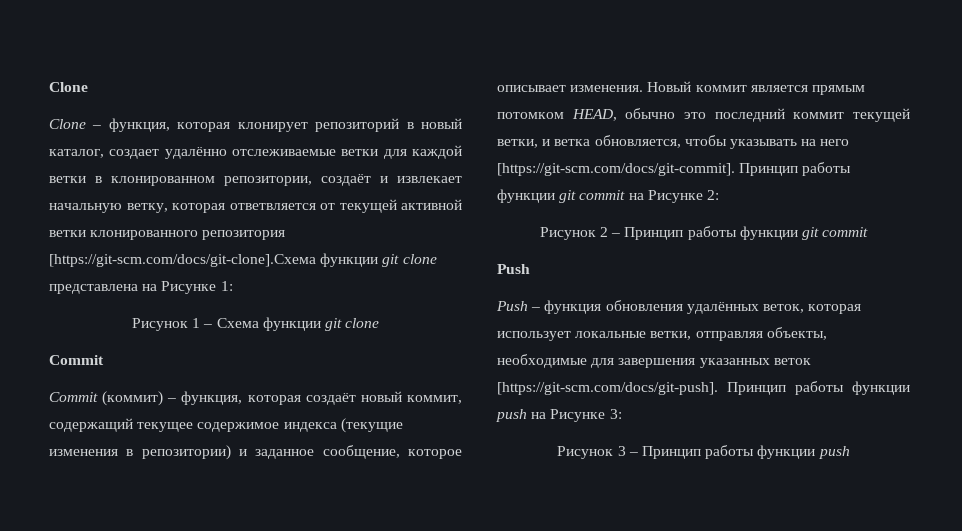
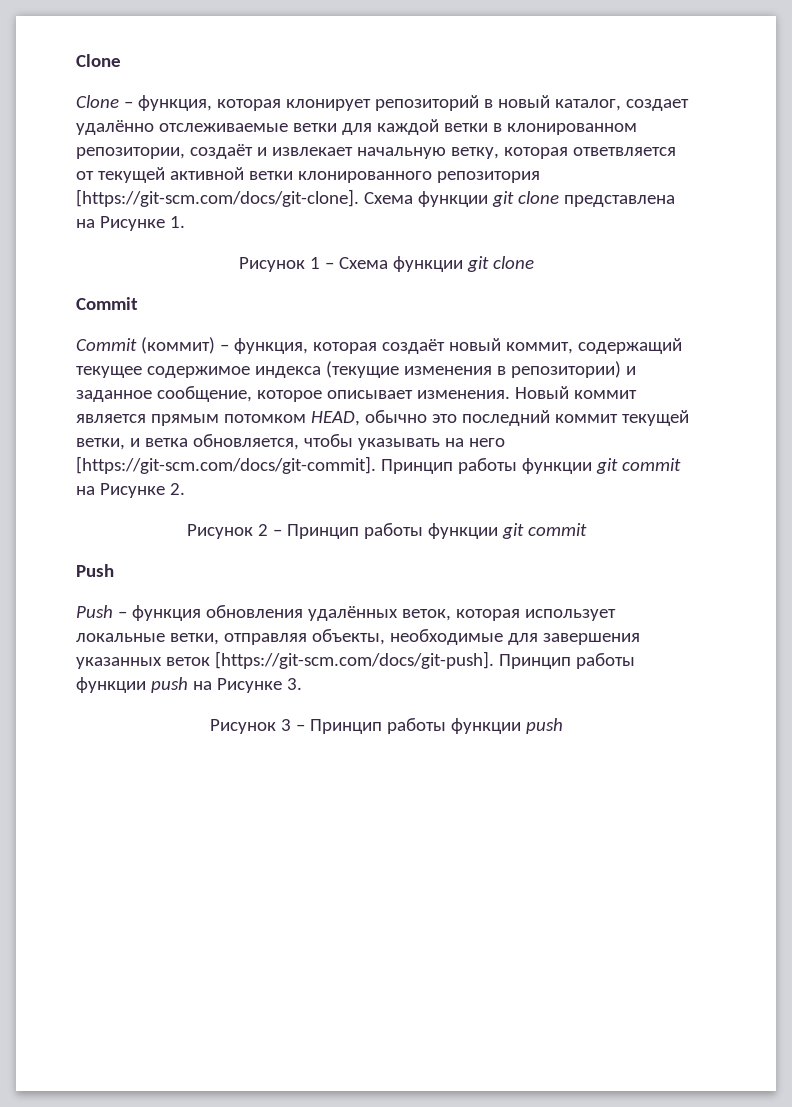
- Clone – функция, которая клонирует репозиторий в новый каталог, создает удалённо отслеживаемые ветки для каждой ветки в клонированном репозитории, создаёт и извлекает начальную ветку, которая ответвляется от текущей активной ветки клонированного репозитория [https://git-scm.com/docs/git-clone].Схема функции git clone представлена на Рисунке 1:
+ Clone – функция, которая клонирует репозиторий в новый каталог, создает удалённо отслеживаемые ветки для каждой ветки в клонированном репозитории, создаёт и извлекает начальную ветку, которая ответвляется от текущей активной ветки клонированного репозитория [https://git-scm.com/docs/git-clone]. Схема функции git clone представлена на Рисунке 1.
- Новый коммит является прямым потомком HEAD, обычно это последний коммит текущей ветки, и ветка обновляется, чтобы указывать на него [https://git-scm.com/docs/git-commit]. Принцип работы функции git commit на Рисунке 2:
+ Новый коммит является прямым потомком HEAD, обычно это последний коммит текущей ветки, и ветка обновляется, чтобы указывать на него [https://git-scm.com/docs/git-commit]. Принцип работы функции git commit на Рисунке 2.
- Push – функция обновления удалённых веток, которая использует локальные ветки, отправляя объекты, необходимые для завершения указанных веток [https://git-scm.com/docs/git-push]. Принцип работы функции push на Рисунке 3:
+ Push – функция обновления удалённых веток, которая использует локальные ветки, отправляя объекты, необходимые для завершения указанных веток [https://git-scm.com/docs/git-push]. Принцип работы функции push на Рисунке 3.

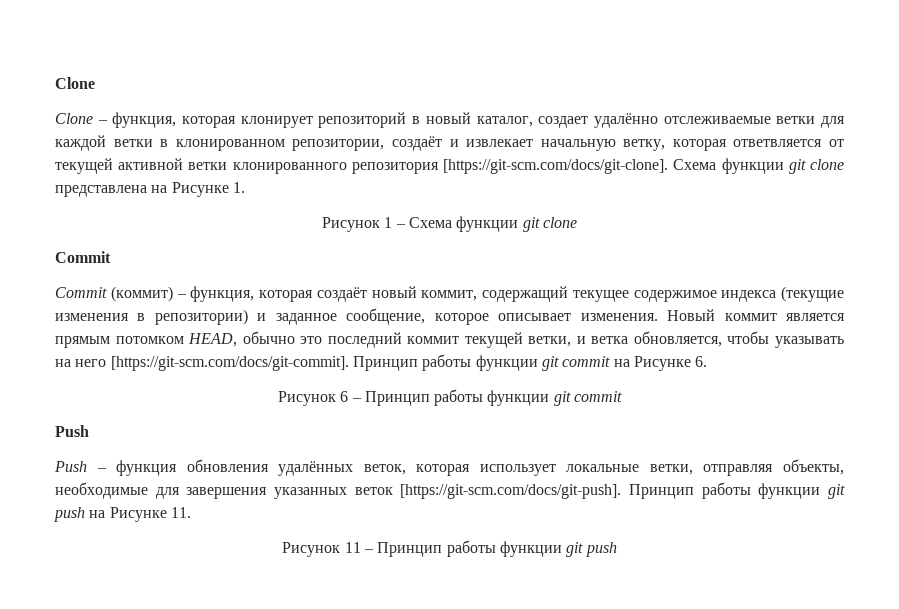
- Новый коммит является прямым потомком HEAD, обычно это последний коммит текущей ветки, и ветка обновляется, чтобы указывать на него [https://git-scm.com/docs/git-commit]. Принцип работы функции git commit на Рисунке 2.
- Рисунок 2 – Принцип работы функции git commit
+ Новый коммит является прямым потомком HEAD, обычно это последний коммит текущей ветки, и ветка обновляется, чтобы указывать на него [https://git-scm.com/docs/git-commit]. Принцип работы функции git commit на Рисунке 6.
+ Рисунок 6 – Принцип работы функции git commit
- Push – функция обновления удалённых веток, которая использует локальные ветки, отправляя объекты, необходимые для завершения указанных веток [https://git-scm.com/docs/git-push]. Принцип работы функции push на Рисунке 3.
- Рисунок 3 – Принцип работы функции push
+ Push – функция обновления удалённых веток, которая использует локальные ветки, отправляя объекты, необходимые для завершения указанных веток [https://git-scm.com/docs/git-push]. Принцип работы функции git push на Рисунке 11.
+ Рисунок 11 – Принцип работы функции git push

